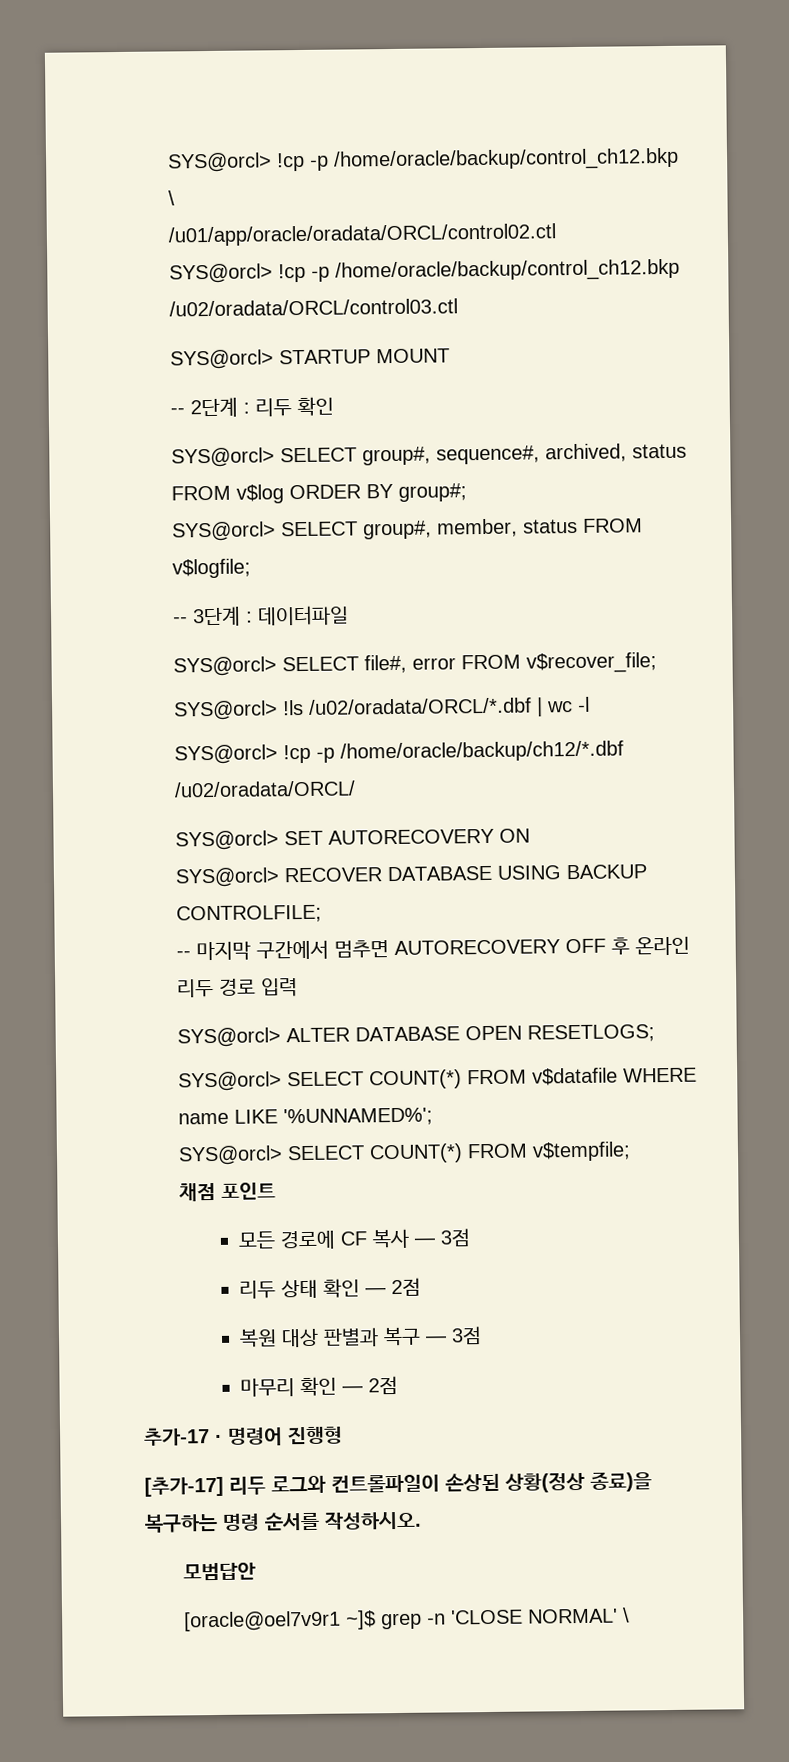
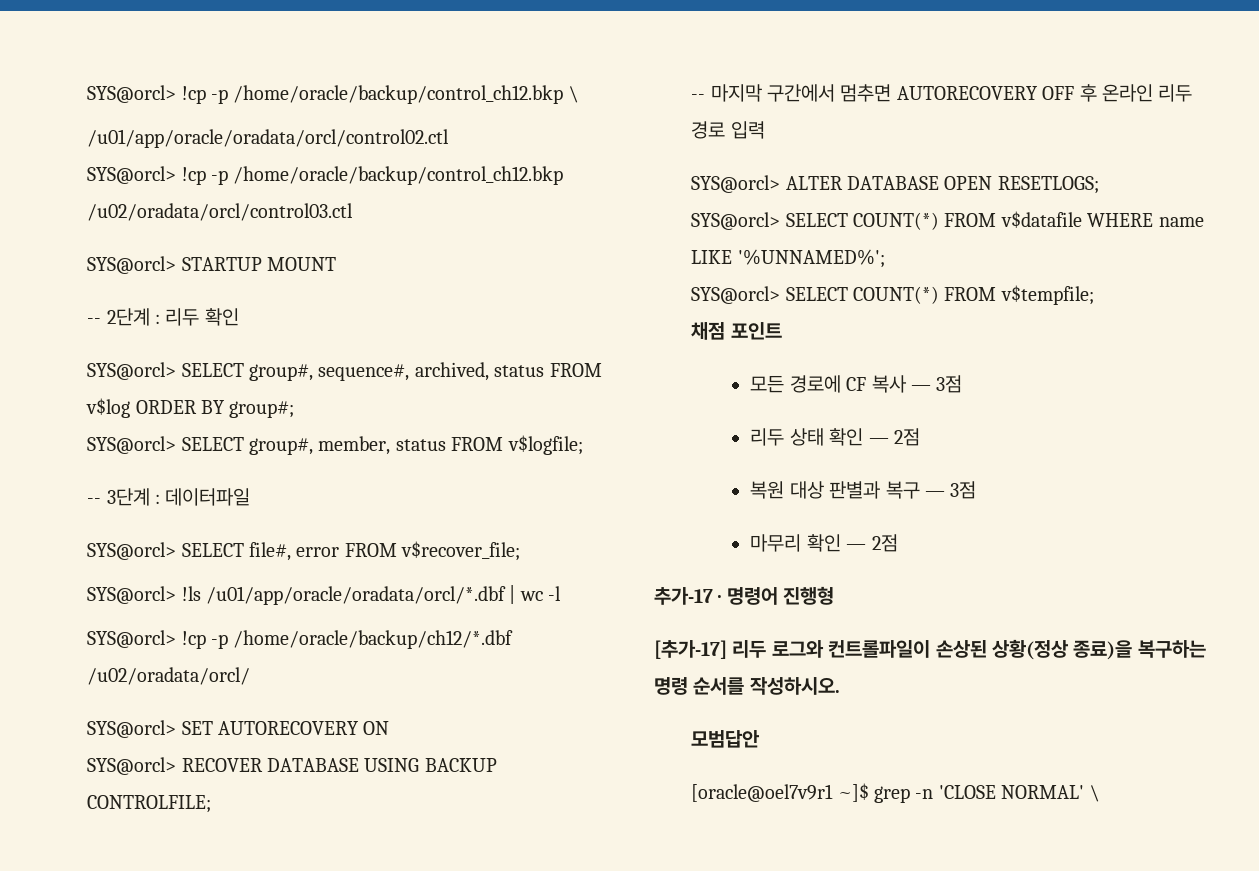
- /u01/app/oracle/oradata/ORCL/control02.ctl
- SYS@orcl> !cp -p /home/oracle/backup/control_ch12.bkp /u02/oradata/ORCL/control03.ctl
+ /u01/app/oracle/oradata/orcl/control02.ctl
+ SYS@orcl> !cp -p /home/oracle/backup/control_ch12.bkp /u02/oradata/orcl/control03.ctl
- SYS@orcl> !ls /u02/oradata/ORCL/*.dbf | wc -l
+ SYS@orcl> !ls /u01/app/oracle/oradata/orcl/*.dbf | wc -l
- SYS@orcl> !cp -p /home/oracle/backup/ch12/*.dbf /u02/oradata/ORCL/
+ SYS@orcl> !cp -p /home/oracle/backup/ch12/*.dbf /u02/oradata/orcl/

